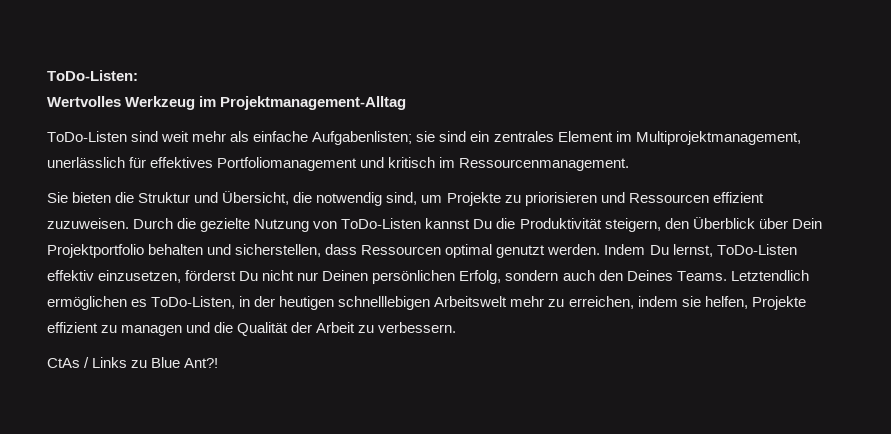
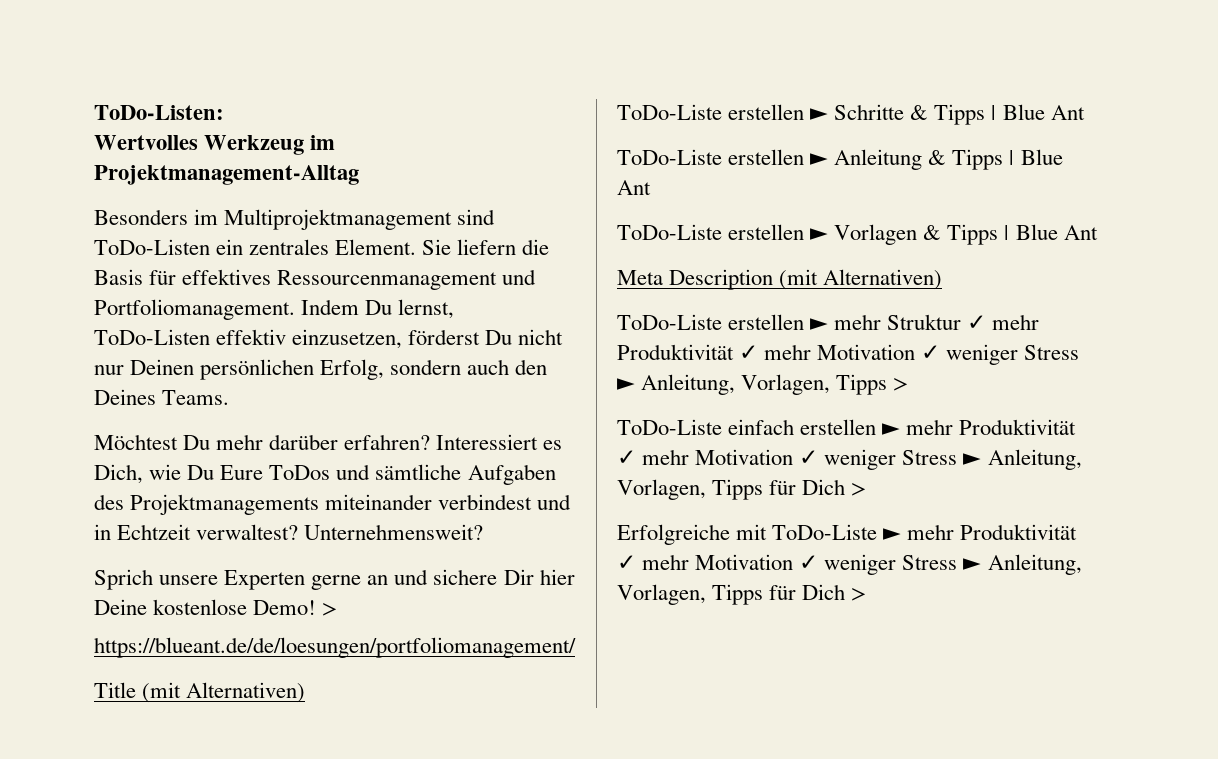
- ToDo-Listen sind weit mehr als einfache Aufgabenlisten; sie sind ein zentrales Element im Multiprojektmanagement, unerlässlich für effektives Portfoliomanagement und kritisch im Ressourcenmanagement.
- Sie bieten die Struktur und Übersicht, die notwendig sind, um Projekte zu priorisieren und Ressourcen effizient zuzuweisen. Durch die gezielte Nutzung von ToDo-Listen kannst Du die Produktivität steigern, den Überblick über Dein Projektportfolio behalten und sicherstellen, dass Ressourcen optimal genutzt werden.
+ Besonders im Multiprojektmanagement sind ToDo-Listen ein zentrales Element. Sie liefern die Basis für effektives Ressourcenmanagement und Portfoliomanagement.
- Indem Du lernst, ToDo-Listen effektiv einzusetzen, förderst Du nicht nur Deinen persönlichen Erfolg, sondern auch den Deines Teams. Letztendlich ermöglichen es ToDo-Listen, in der heutigen schnelllebigen Arbeitswelt mehr zu erreichen, indem sie helfen, Projekte effizient zu managen und die Qualität der Arbeit zu verbessern.
- CtAs / Links zu Blue Ant?!
+ Indem Du lernst, ToDo-Listen effektiv einzusetzen, förderst Du nicht nur Deinen persönlichen Erfolg, sondern auch den Deines Teams.
+ Möchtest Du mehr darüber erfahren? Interessiert es Dich, wie Du Eure ToDos und sämtliche Aufgaben des Projektmanagements miteinander verbindest und in Echtzeit verwaltest? Unternehmensweit?
+ Sprich unsere Experten gerne an und sichere Dir hier Deine kostenlose Demo! >
+ https://blueant.de/de/loesungen/portfoliomanagement/
+ Title (mit Alternativen)
+ ToDo-Liste erstellen ► Schritte & Tipps | Blue Ant
+ ToDo-Liste erstellen ► Anleitung & Tipps | Blue Ant
+ ToDo-Liste erstellen ► Vorlagen & Tipps | Blue Ant
+ Meta Description (mit Alternativen)
+ ToDo-Liste erstellen ► mehr Struktur ✓ mehr Produktivität ✓ mehr Motivation ✓ weniger Stress ► Anleitung, Vorlagen, Tipps >
+ ToDo-Liste einfach erstellen ► mehr Produktivität ✓ mehr Motivation ✓ weniger Stress ► Anleitung, Vorlagen, Tipps für Dich >
+ Erfolgreiche mit ToDo-Liste ► mehr Produktivität ✓ mehr Motivation ✓ weniger Stress ► Anleitung, Vorlagen, Tipps für Dich >

